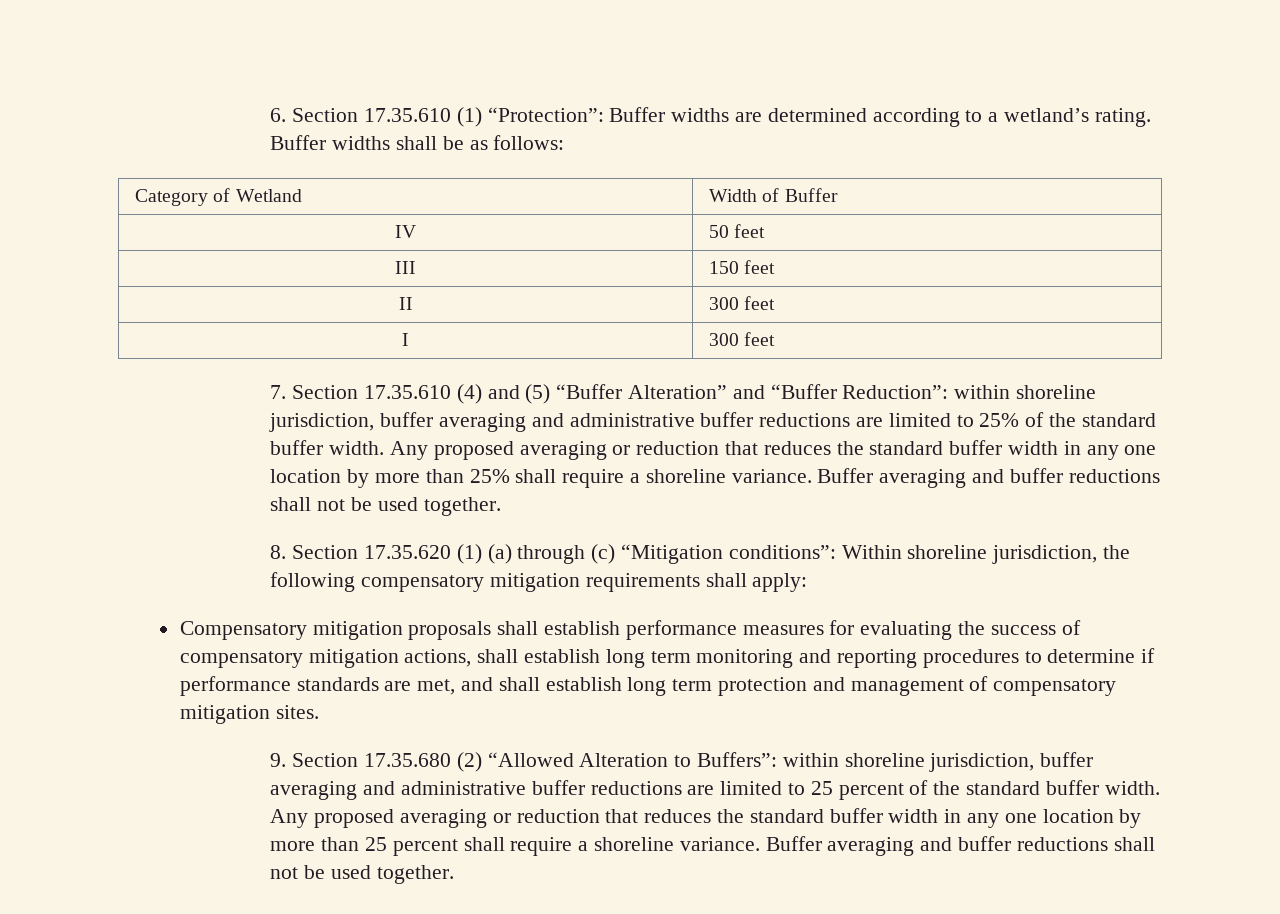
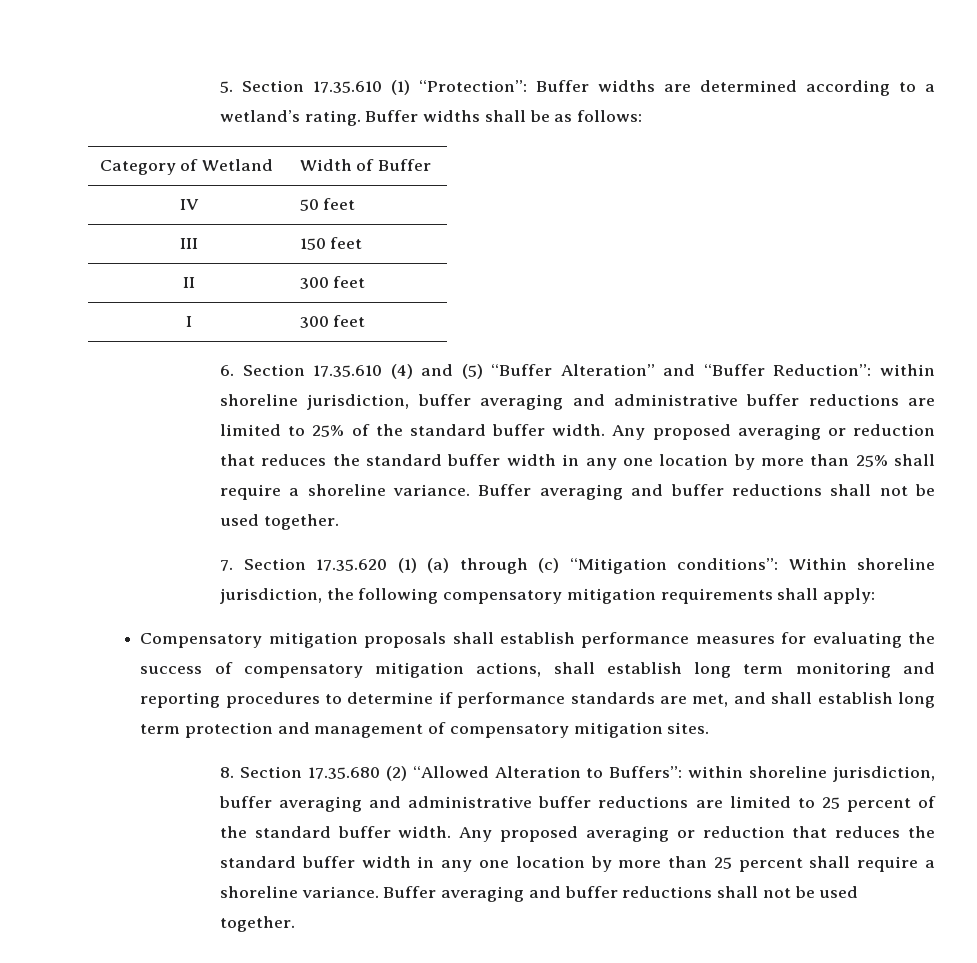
- 6. Section 17.35.610 (1) “Protection”: Buffer widths are determined according to a wetland’s rating.
+ 5. Section 17.35.610 (1) “Protection”: Buffer widths are determined according to a wetland’s rating.
- 7. Section 17.35.610 (4) and (5) “Buffer Alteration” and “Buffer Reduction”: within shoreline jurisdiction, buffer averaging and administrative buffer reductions are limited to 25% of the standard buffer width.
+ 6. Section 17.35.610 (4) and (5) “Buffer Alteration” and “Buffer Reduction”: within shoreline jurisdiction, buffer averaging and administrative buffer reductions are limited to 25% of the standard buffer width.
- 8. Section 17.35.620 (1) (a) through (c) “Mitigation conditions”: Within shoreline jurisdiction, the following compensatory mitigation requirements shall apply:
+ 7. Section 17.35.620 (1) (a) through (c) “Mitigation conditions”: Within shoreline jurisdiction, the following compensatory mitigation requirements shall apply:
- 9. Section 17.35.680 (2) “Allowed Alteration to Buffers”: within shoreline jurisdiction, buffer averaging and administrative buffer reductions are limited to 25 percent of the standard buffer width.
+ 8. Section 17.35.680 (2) “Allowed Alteration to Buffers”: within shoreline jurisdiction, buffer averaging and administrative buffer reductions are limited to 25 percent of the standard buffer width.

